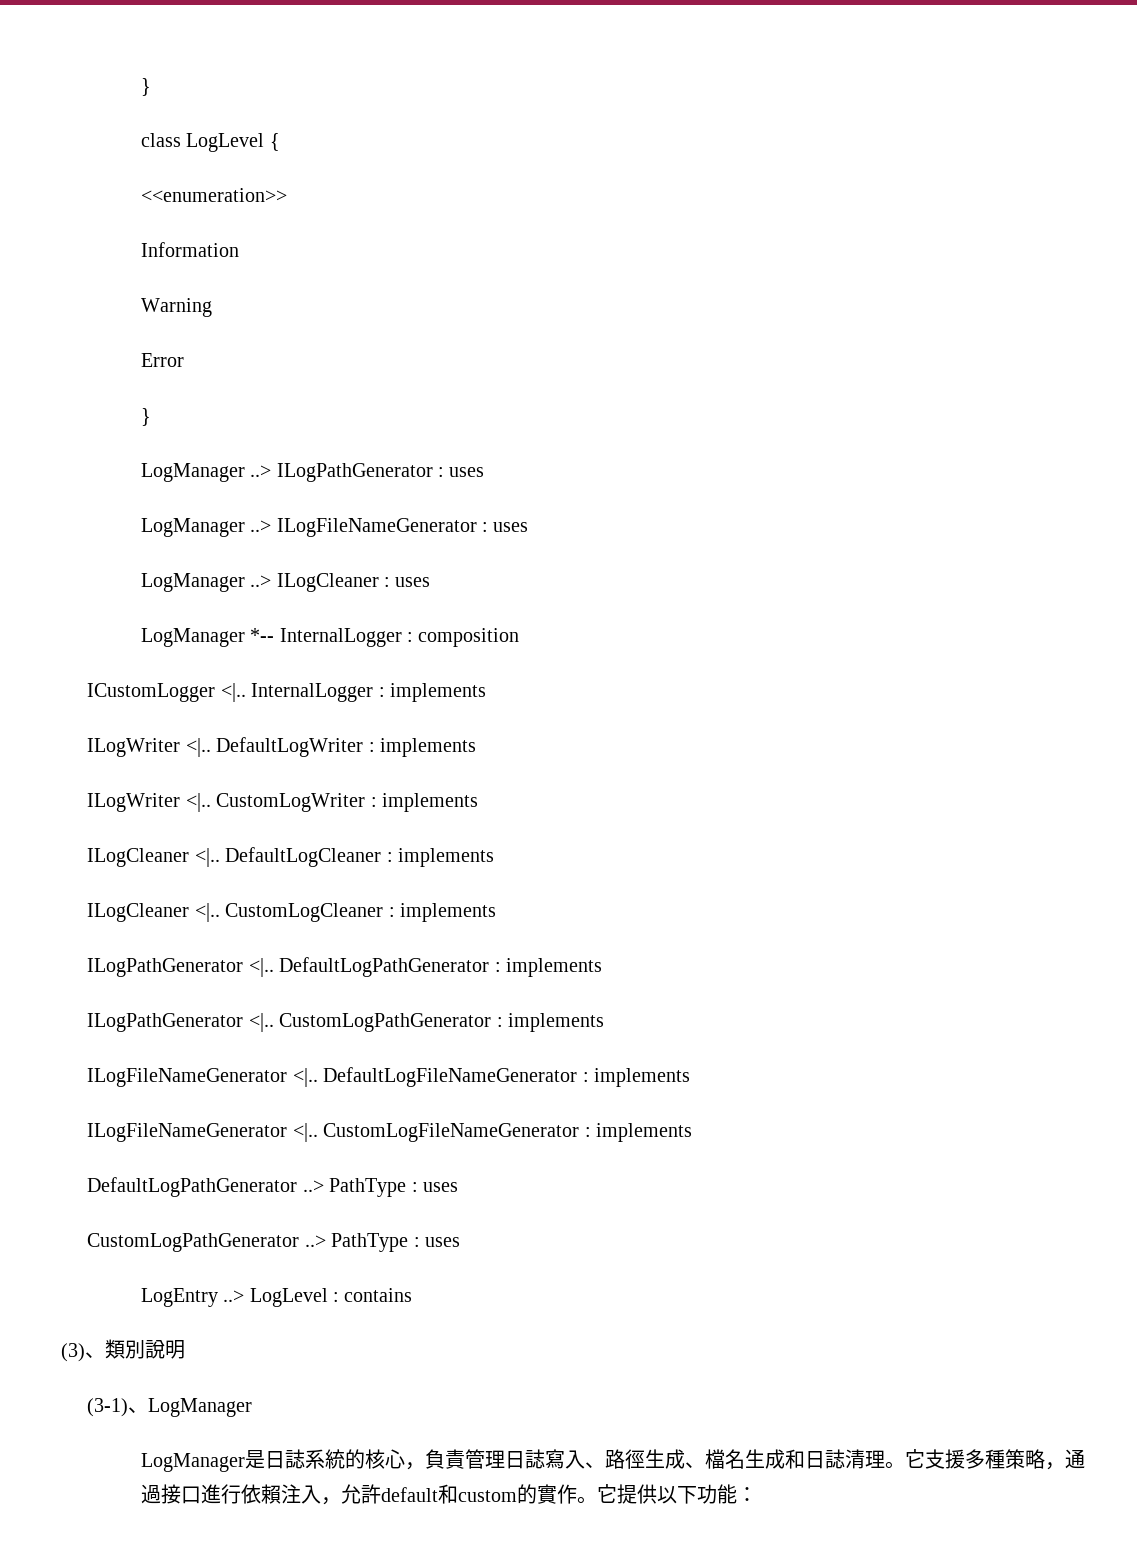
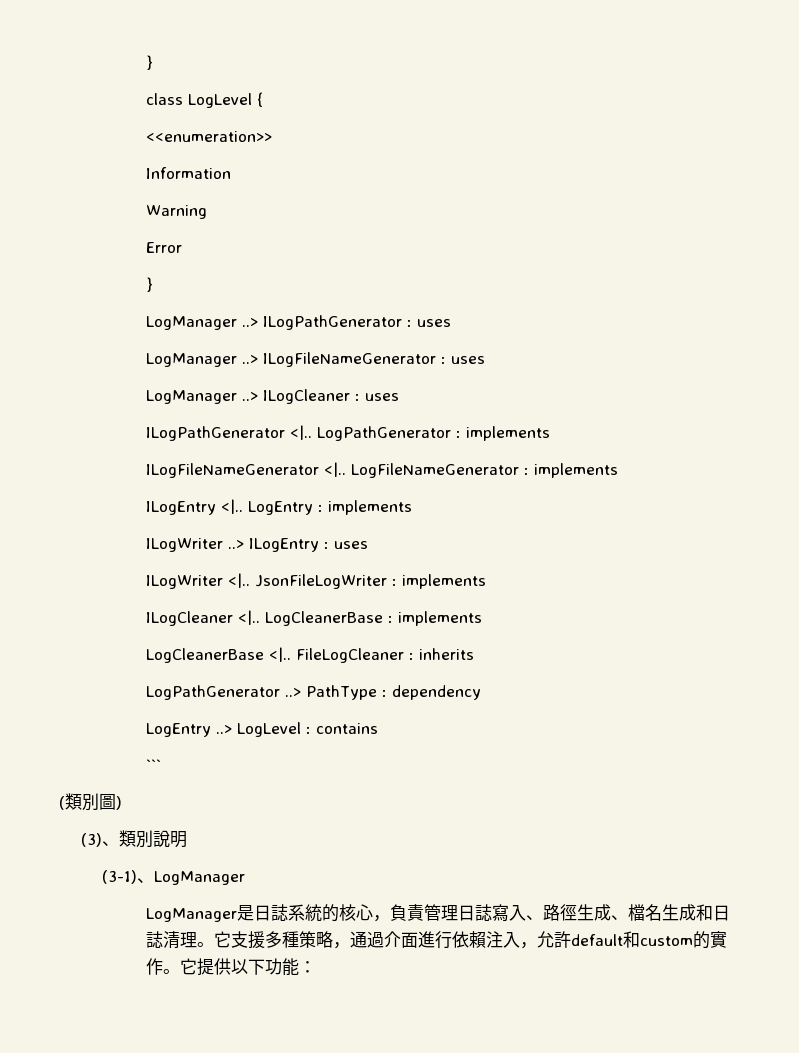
- LogManager *-- InternalLogger : composition
- ICustomLogger <|.. InternalLogger : implements
- ILogWriter <|.. DefaultLogWriter : implements
- ILogWriter <|.. CustomLogWriter : implements
- ILogCleaner <|.. DefaultLogCleaner : implements
- ILogCleaner <|.. CustomLogCleaner : implements
- ILogPathGenerator <|.. DefaultLogPathGenerator : implements
- ILogPathGenerator <|.. CustomLogPathGenerator : implements
- ILogFileNameGenerator <|.. DefaultLogFileNameGenerator : implements
- ILogFileNameGenerator <|.. CustomLogFileNameGenerator : implements
- DefaultLogPathGenerator ..> PathType : uses
- CustomLogPathGenerator ..> PathType : uses
+ ILogPathGenerator <|.. LogPathGenerator : implements
+ ILogFileNameGenerator <|.. LogFileNameGenerator : implements
+ ILogEntry <|.. LogEntry : implements
+ ILogWriter ..> ILogEntry : uses
+ ILogWriter <|.. JsonFileLogWriter : implements
+ ILogCleaner <|.. LogCleanerBase : implements
+ LogCleanerBase <|.. FileLogCleaner : inherits
+ LogPathGenerator ..> PathType : dependency
+ ```
+ (類別圖)
- 它支援多種策略，通過接口進行依賴注入，允許default和custom的實作。
+ 它支援多種策略，通過介面進行依賴注入，允許default和custom的實作。

